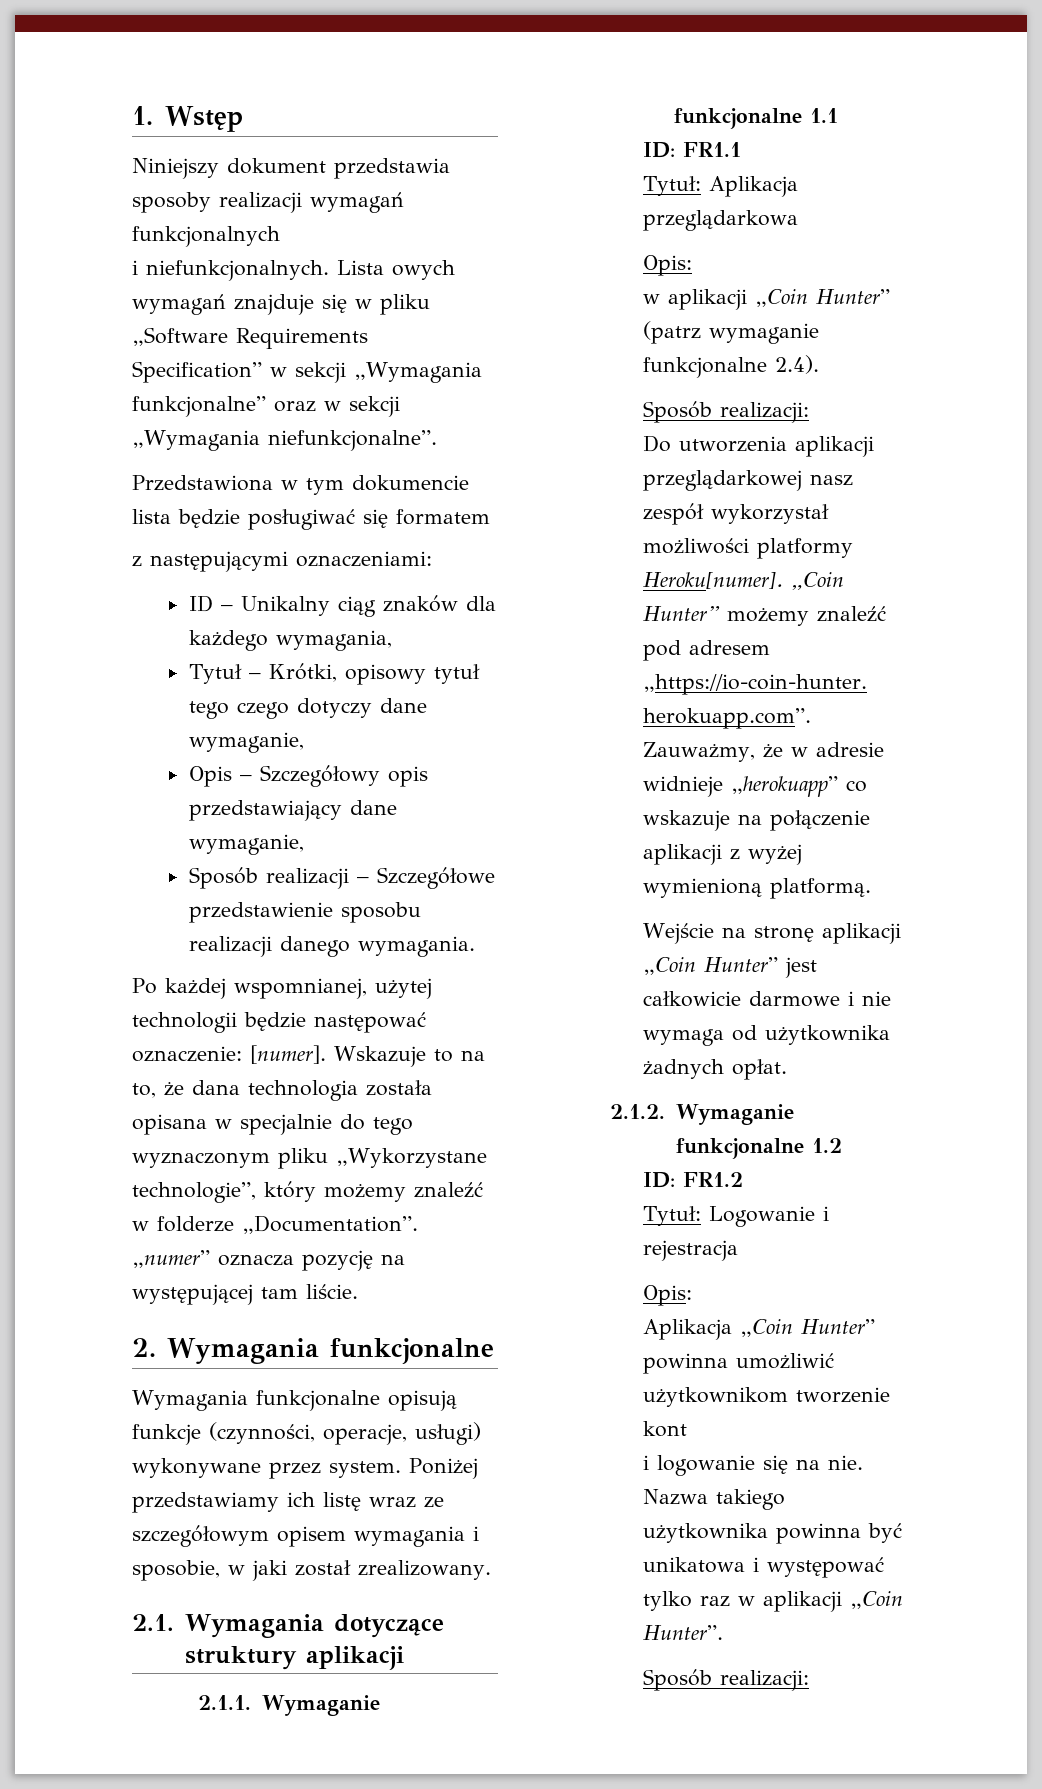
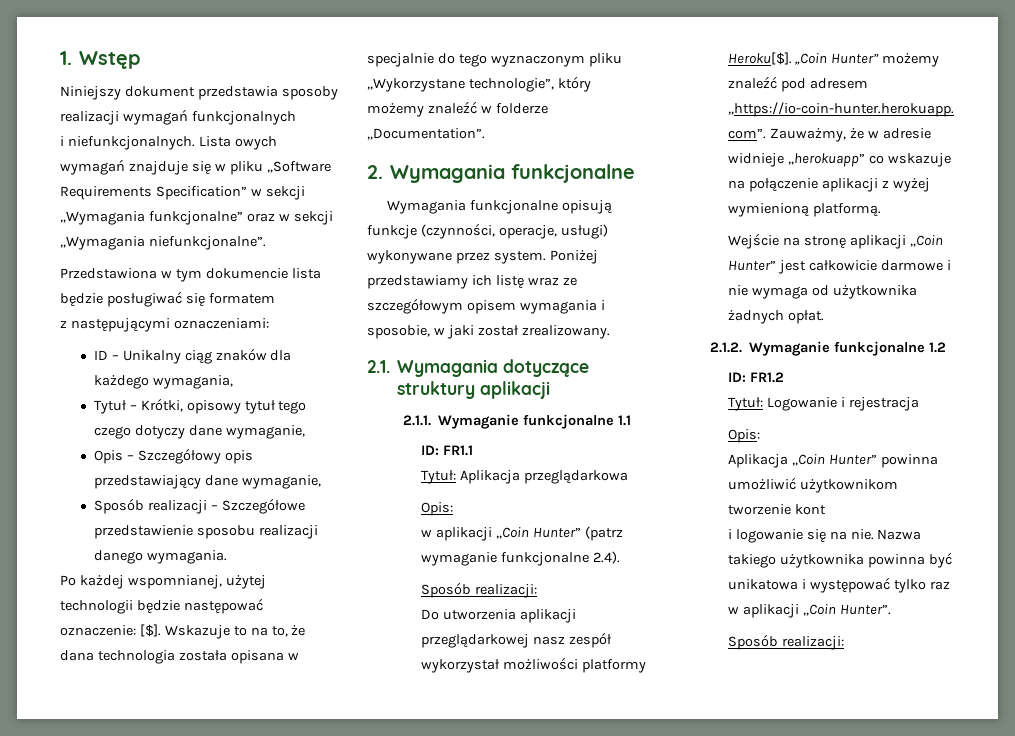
- Po każdej wspomnianej, użytej technologii będzie następować oznaczenie: [numer].
+ Po każdej wspomnianej, użytej technologii będzie następować oznaczenie: [$].
- „numer” oznacza pozycję na występującej tam liście.
- Do utworzenia aplikacji przeglądarkowej nasz zespół wykorzystał możliwości platformy Heroku[numer].
+ Do utworzenia aplikacji przeglądarkowej nasz zespół wykorzystał możliwości platformy Heroku[$].

